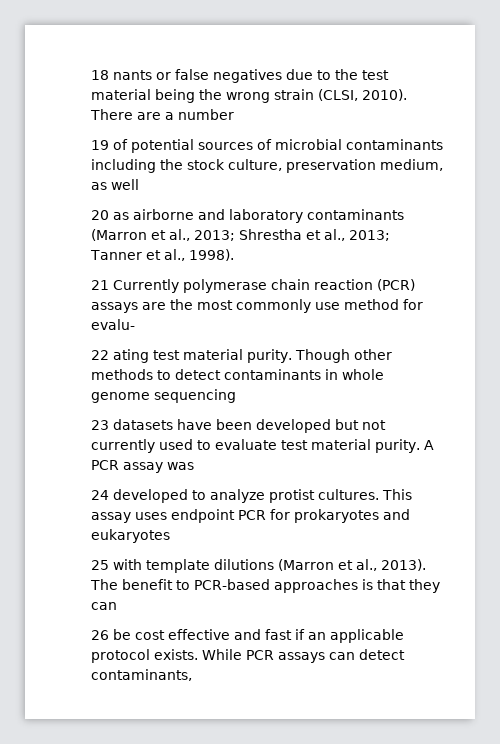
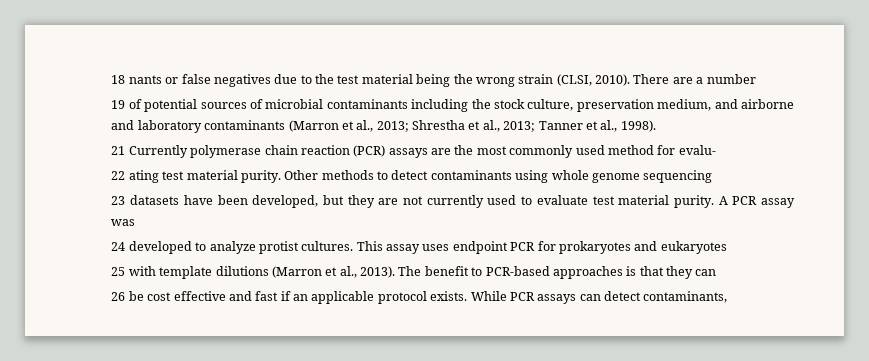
- 19 of potential sources of microbial contaminants including the stock culture, preservation medium, as well
- 20 as airborne and laboratory contaminants (Marron et al., 2013; Shrestha et al., 2013; Tanner et al., 1998).
+ 19 of potential sources of microbial contaminants including the stock culture, preservation medium, and airborne and laboratory contaminants (Marron et al., 2013; Shrestha et al., 2013; Tanner et al., 1998).
- 21 Currently polymerase chain reaction (PCR) assays are the most commonly use method for evalu-
+ 21 Currently polymerase chain reaction (PCR) assays are the most commonly used method for evalu-
- Though other methods to detect contaminants in whole genome sequencing
+ Other methods to detect contaminants using whole genome sequencing
- 23 datasets have been developed but not currently used to evaluate test material purity.
+ 23 datasets have been developed, but they are not currently used to evaluate test material purity.

